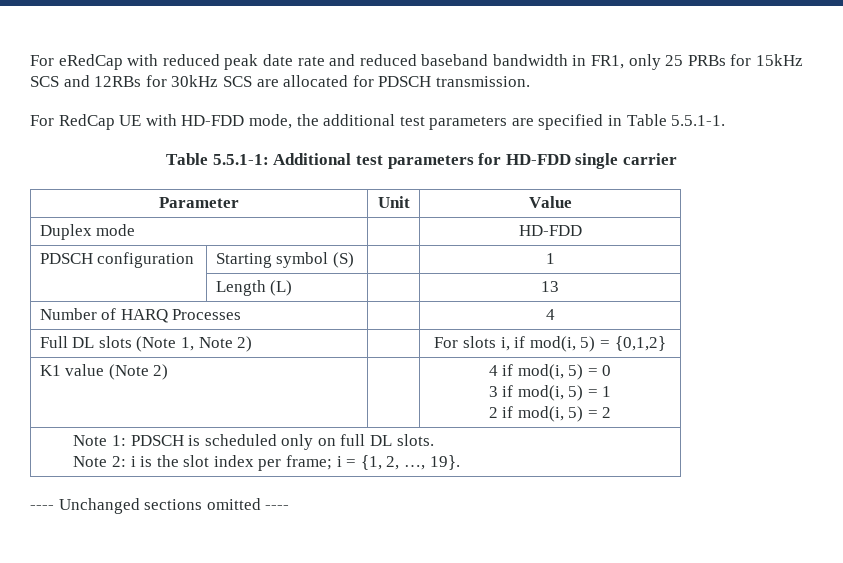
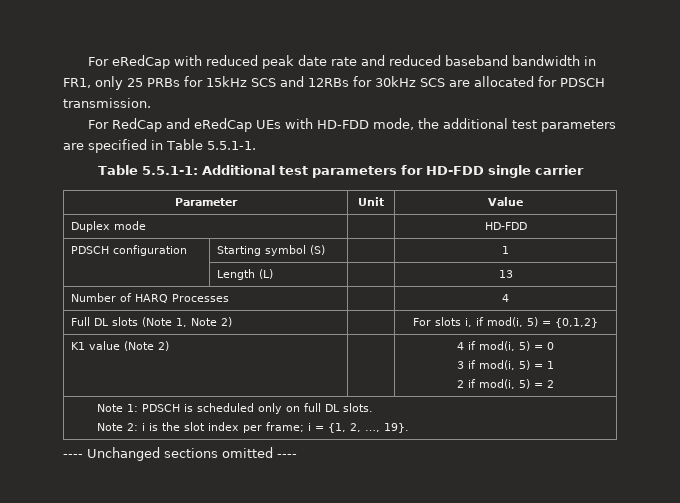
- For RedCap UE with HD-FDD mode, the additional test parameters are specified in Table 5.5.1-1.
+ For RedCap and eRedCap UEs with HD-FDD mode, the additional test parameters are specified in Table 5.5.1-1.

